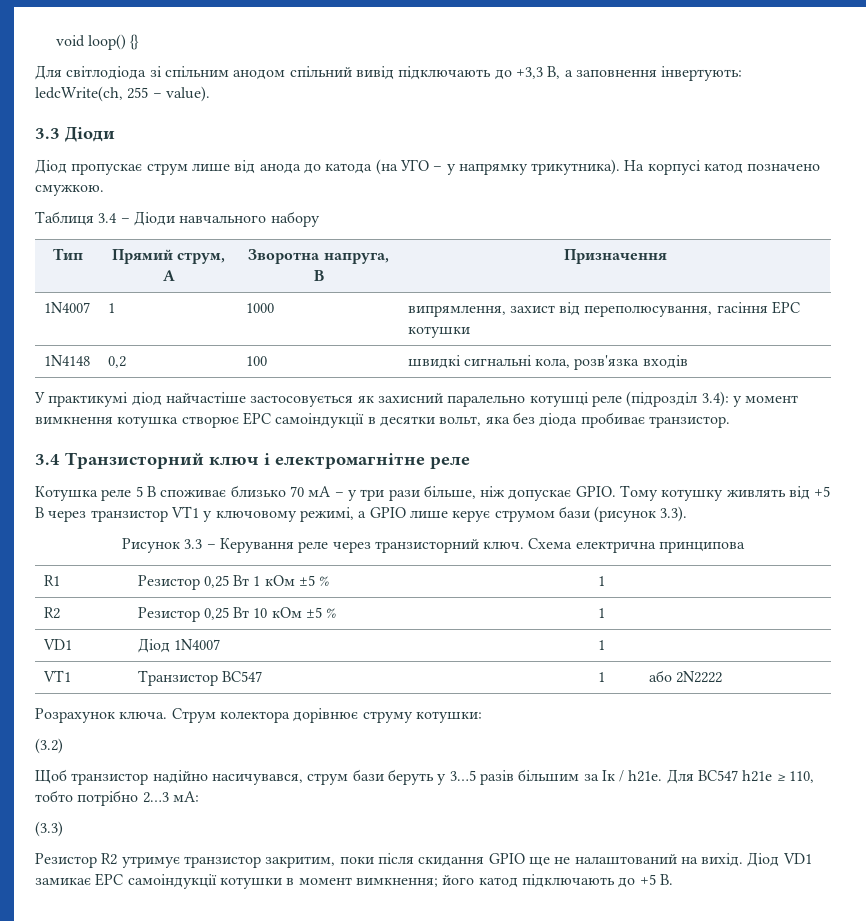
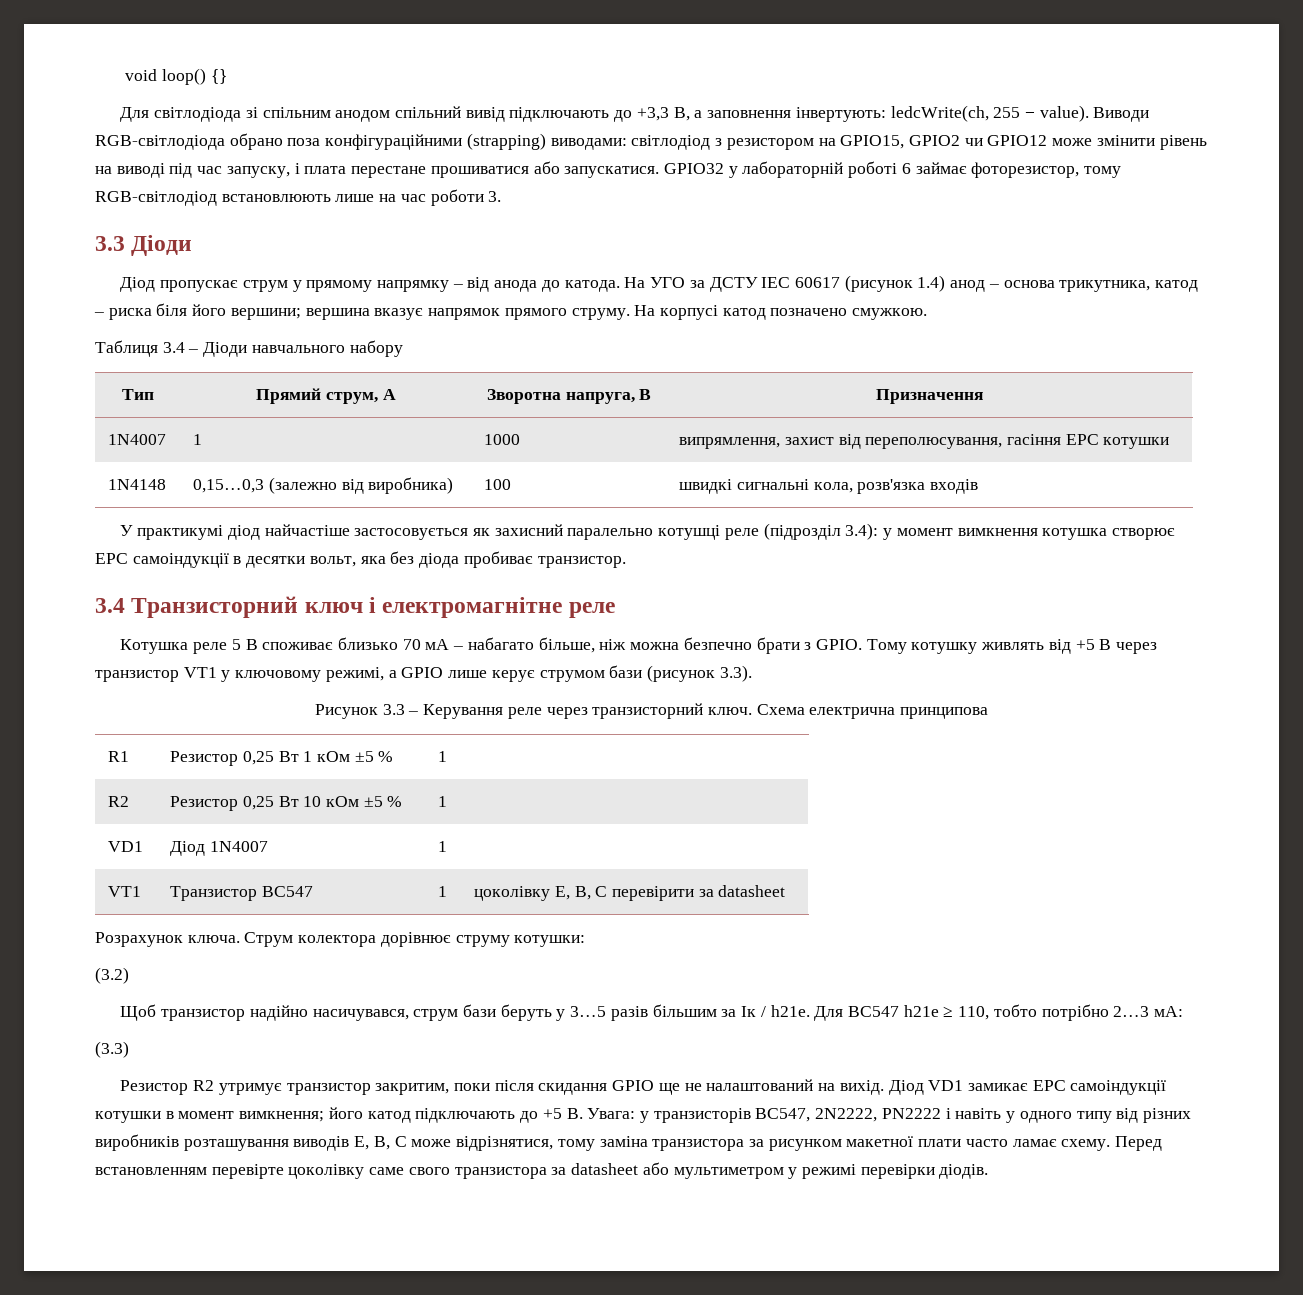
+ Виводи RGB-світлодіода обрано поза конфігураційними (strapping) виводами: світлодіод з резистором на GPIO15, GPIO2 чи GPIO12 може змінити рівень на виводі під час запуску, і плата перестане прошиватися або запускатися. GPIO32 у лабораторній роботі 6 займає фоторезистор, тому RGB-світлодіод встановлюють лише на час роботи 3.
- Діод пропускає струм лише від анода до катода (на УГО – у напрямку трикутника).
+ Діод пропускає струм у прямому напрямку – від анода до катода. На УГО за ДСТУ IEC 60617 (рисунок 1.4) анод – основа трикутника, катод – риска біля його вершини; вершина вказує напрямок прямого струму.
- 1N4148 | 0,2 | 100 | швидкі сигнальні кола, розв'язка входів
+ 1N4148 | 0,15…0,3 (залежно від виробника) | 100 | швидкі сигнальні кола, розв'язка входів
- Котушка реле 5 В споживає близько 70 мА – у три рази більше, ніж допускає GPIO.
+ Котушка реле 5 В споживає близько 70 мА – набагато більше, ніж можна безпечно брати з GPIO.
- VT1 | Транзистор BC547 | 1 | або 2N2222
+ VT1 | Транзистор BC547 | 1 | цоколівку E, B, C перевірити за datasheet
- Діод VD1 замикає ЕРС самоіндукції котушки в момент вимкнення; його катод підключають до +5 В.
+ Діод VD1 замикає ЕРС самоіндукції котушки в момент вимкнення; його катод підключають до +5 В. Увага: у транзисторів BC547, 2N2222, PN2222 і навіть у одного типу від різних виробників розташування виводів E, B, C може відрізнятися, тому заміна транзистора за рисунком макетної плати часто ламає схему. Перед встановленням перевірте цоколівку саме свого транзистора за datasheet або мультиметром у режимі перевірки діодів.

